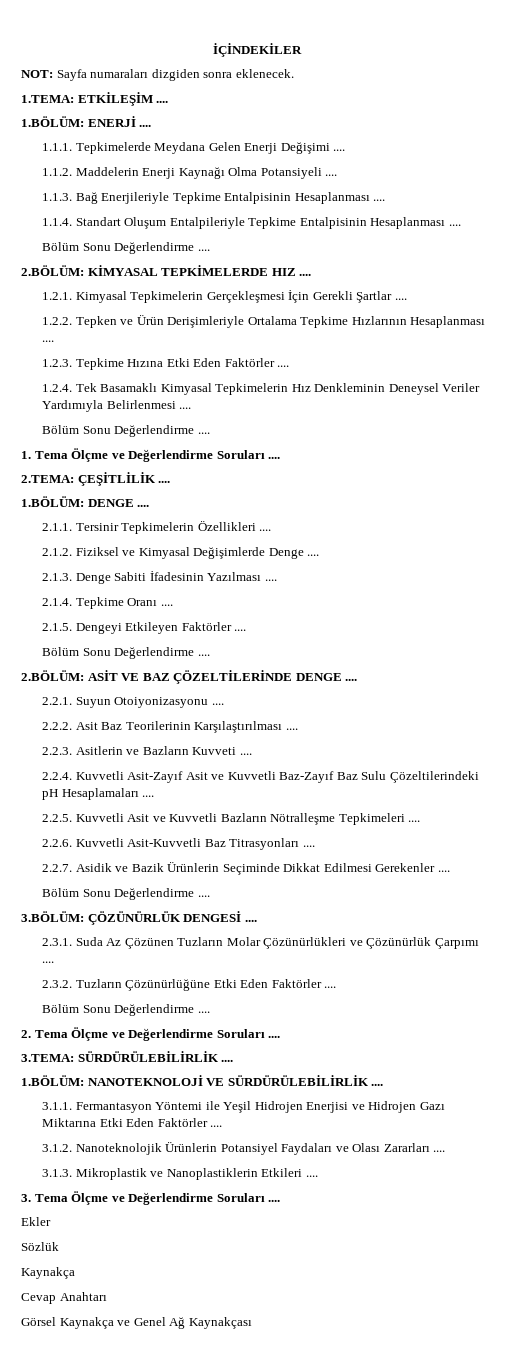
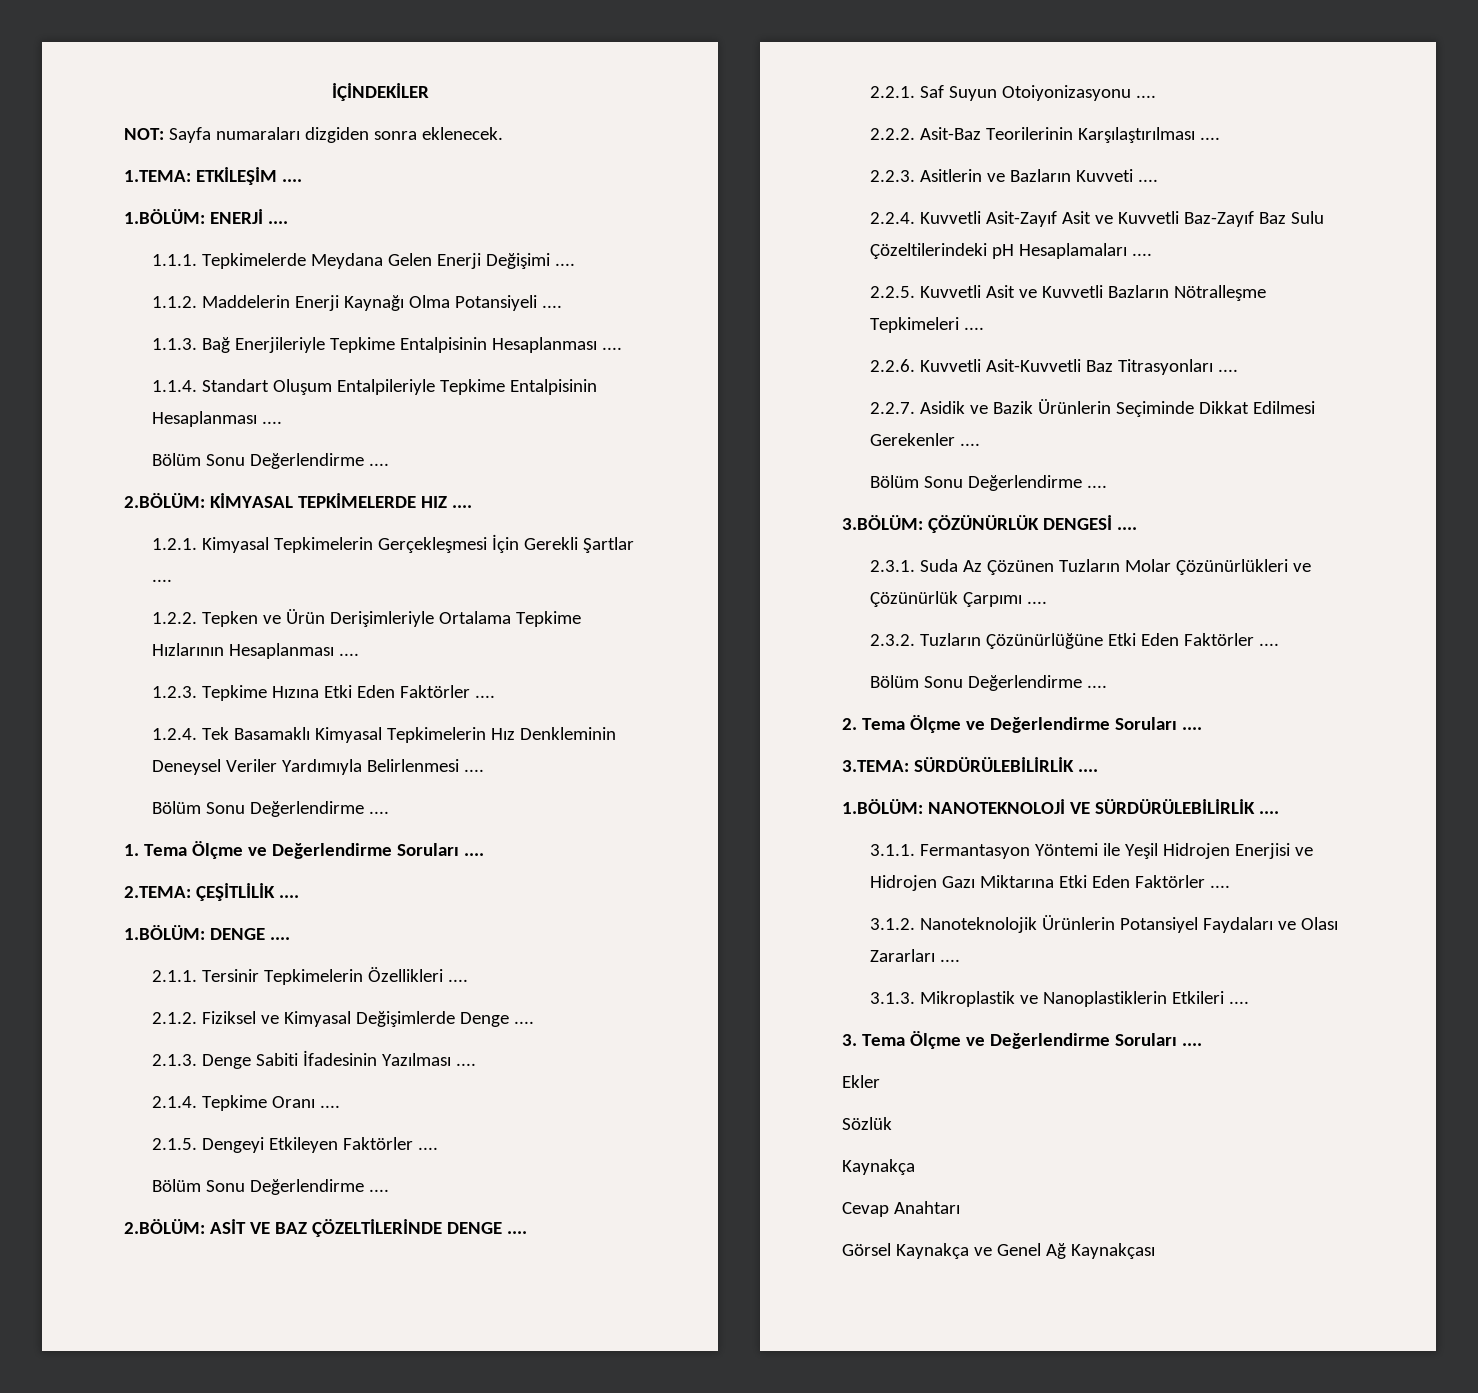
- 2.2.1. Suyun Otoiyonizasyonu ....
+ 2.2.1. Saf Suyun Otoiyonizasyonu ....
- 2.2.2. Asit Baz Teorilerinin Karşılaştırılması ....
+ 2.2.2. Asit-Baz Teorilerinin Karşılaştırılması ....

